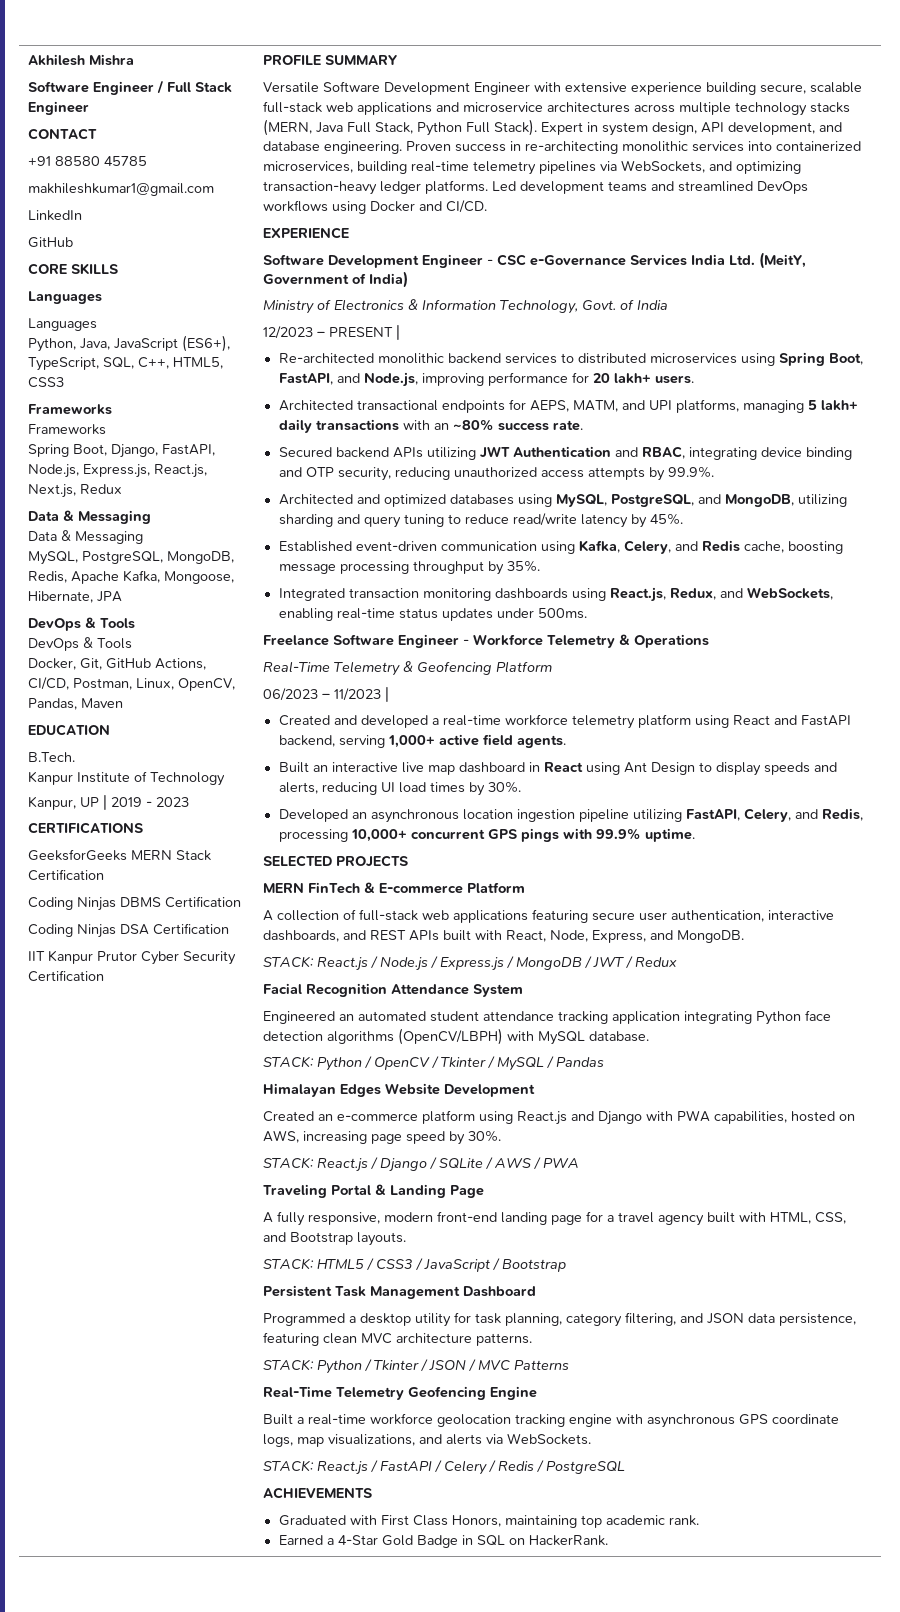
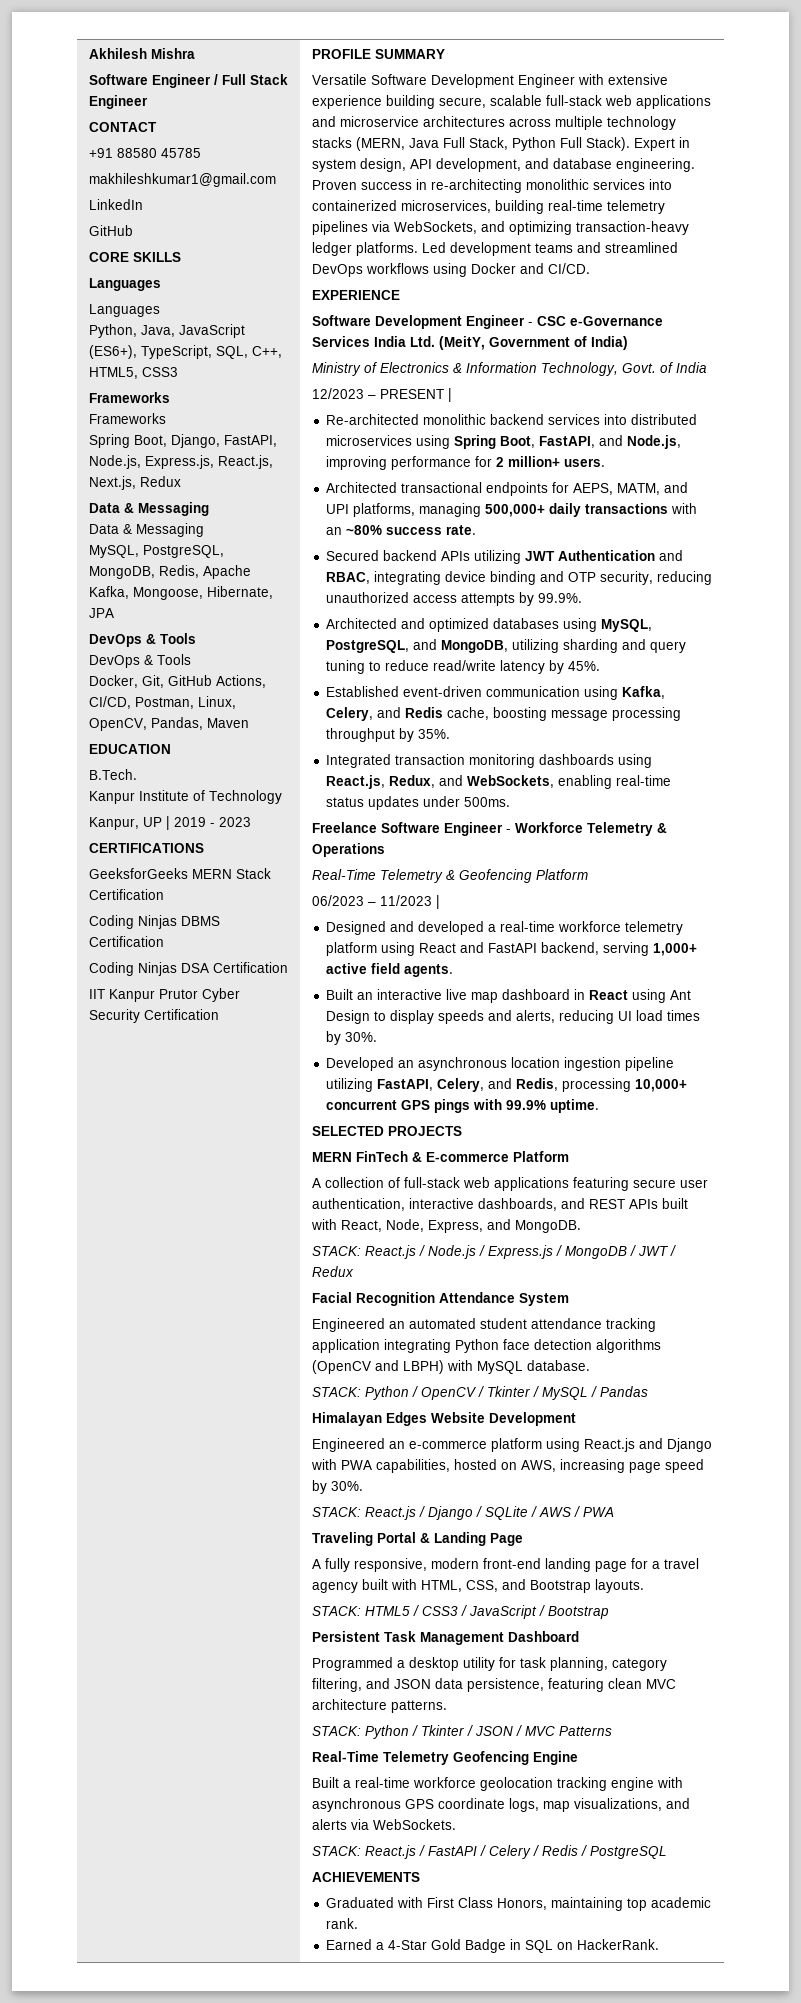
- Re-architected monolithic backend services to distributed microservices using Spring Boot, FastAPI, and Node.js, improving performance for 20 lakh+ users.
+ Re-architected monolithic backend services into distributed microservices using Spring Boot, FastAPI, and Node.js, improving performance for 2 million+ users.
- Architected transactional endpoints for AEPS, MATM, and UPI platforms, managing 5 lakh+ daily transactions with an ~80% success rate.
+ Architected transactional endpoints for AEPS, MATM, and UPI platforms, managing 500,000+ daily transactions with an ~80% success rate.
- Created and developed a real-time workforce telemetry platform using React and FastAPI backend, serving 1,000+ active field agents.
+ Designed and developed a real-time workforce telemetry platform using React and FastAPI backend, serving 1,000+ active field agents.
- Engineered an automated student attendance tracking application integrating Python face detection algorithms (OpenCV/LBPH) with MySQL database.
+ Engineered an automated student attendance tracking application integrating Python face detection algorithms (OpenCV and LBPH) with MySQL database.
- Created an e-commerce platform using React.js and Django with PWA capabilities, hosted on AWS, increasing page speed by 30%.
+ Engineered an e-commerce platform using React.js and Django with PWA capabilities, hosted on AWS, increasing page speed by 30%.

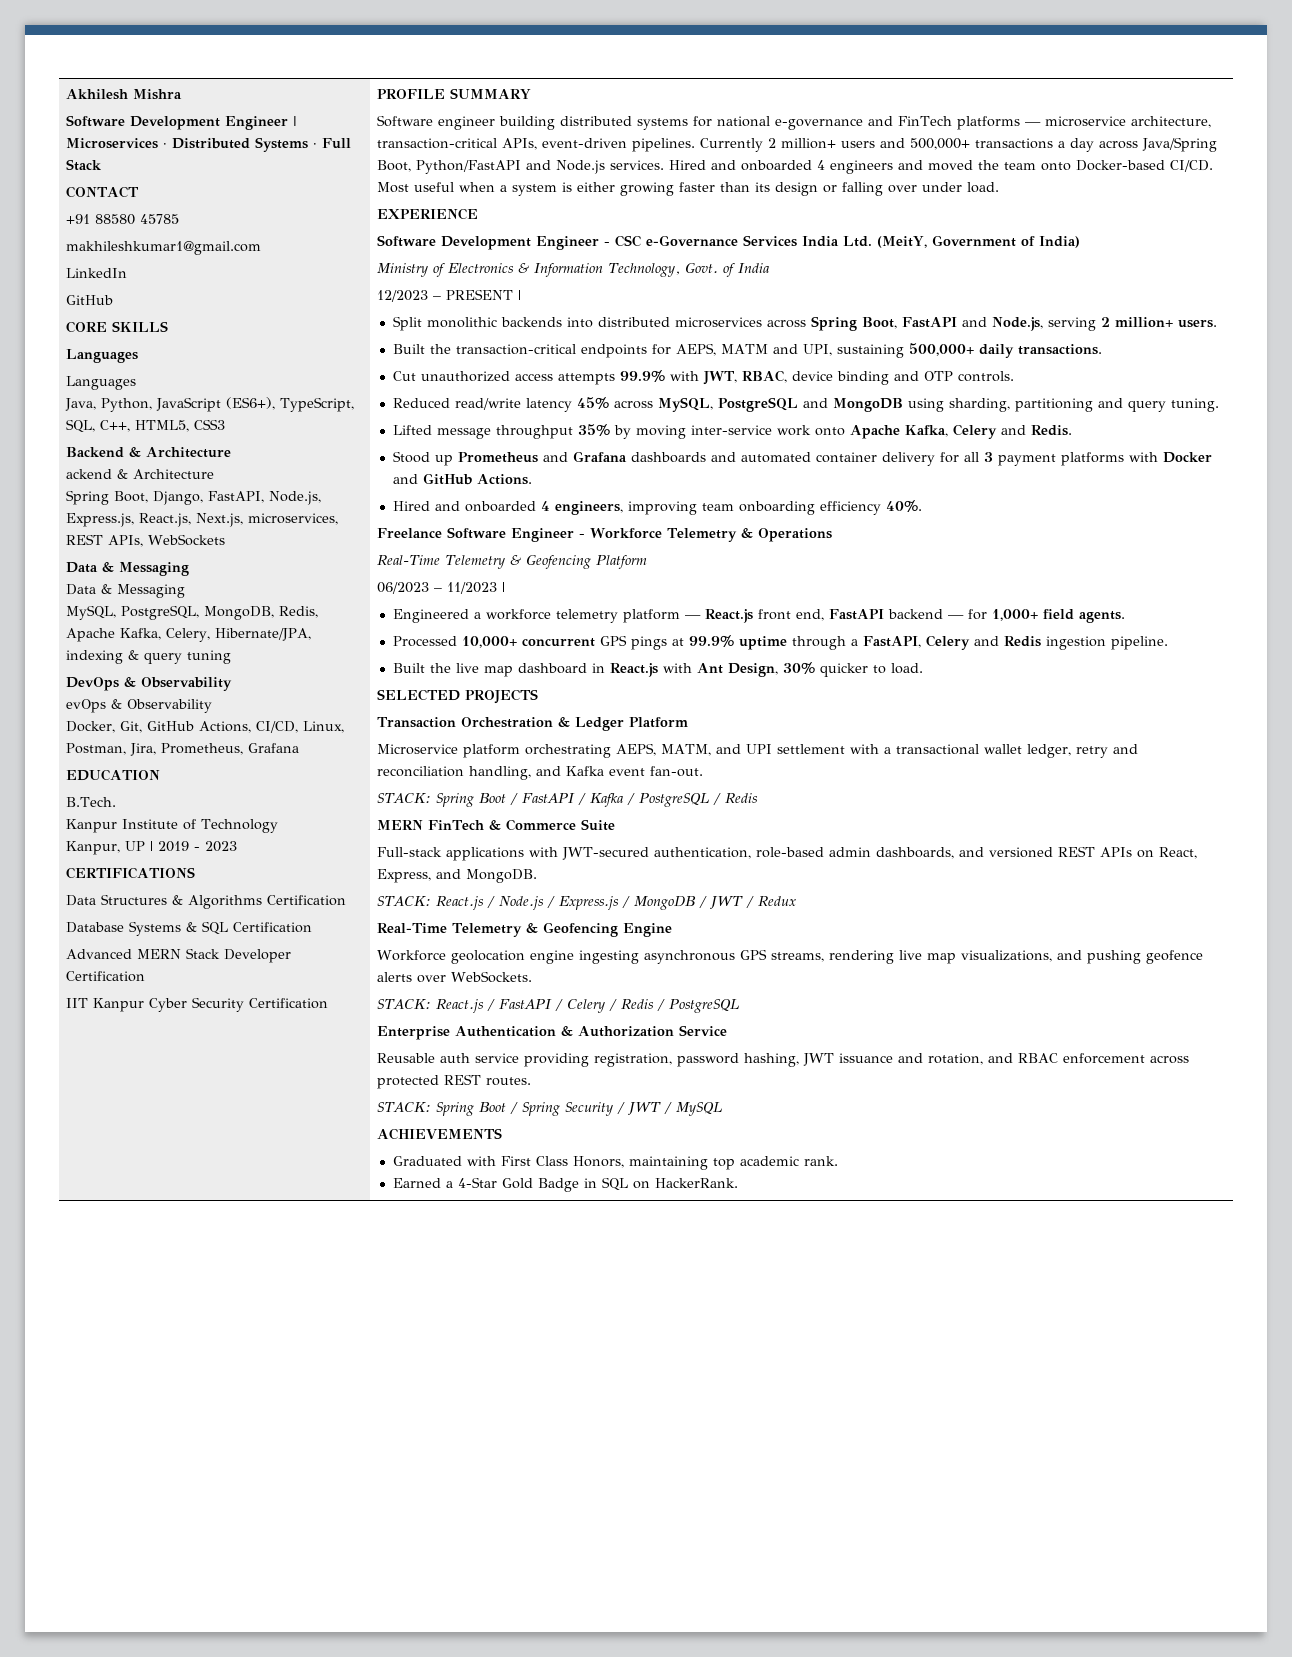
- Software Engineer / Full Stack Engineer
+ Software Development Engineer | Microservices · Distributed Systems · Full Stack
- Python, Java, JavaScript (ES6+), TypeScript, SQL, C++, HTML5, CSS3
- Frameworks
- Frameworks
+ Java, Python, JavaScript (ES6+), TypeScript, SQL, C++, HTML5, CSS3
+ Backend & Architecture
+ ackend & Architecture
- Spring Boot, Django, FastAPI, Node.js, Express.js, React.js, Next.js, Redux
+ Spring Boot, Django, FastAPI, Node.js, Express.js, React.js, Next.js, microservices, REST APIs, WebSockets
- MySQL, PostgreSQL, MongoDB, Redis, Apache Kafka, Mongoose, Hibernate, JPA
- DevOps & Tools
- DevOps & Tools
+ MySQL, PostgreSQL, MongoDB, Redis, Apache Kafka, Celery, Hibernate/JPA, indexing & query tuning
+ DevOps & Observability
+ evOps & Observability
- Docker, Git, GitHub Actions, CI/CD, Postman, Linux, OpenCV, Pandas, Maven
+ Docker, Git, GitHub Actions, CI/CD, Linux, Postman, Jira, Prometheus, Grafana
- GeeksforGeeks MERN Stack Certification
- Coding Ninjas DBMS Certification
- Coding Ninjas DSA Certification
+ Data Structures & Algorithms Certification
+ Database Systems & SQL Certification
+ Advanced MERN Stack Developer Certification
- IIT Kanpur Prutor Cyber Security Certification
+ IIT Kanpur Cyber Security Certification
- Versatile Software Development Engineer with extensive experience building secure, scalable full-stack web applications and microservice architectures across multiple technology stacks (MERN, Java Full Stack, Python Full Stack). Expert in system design, API development, and database engineering. Proven success in re-architecting monolithic services into containerized microservices, building real-time telemetry pipelines via WebSockets, and optimizing transaction-heavy ledger platforms. Led development teams and streamlined DevOps workflows using Docker and CI/CD.
+ Software engineer building distributed systems for national e-governance and FinTech platforms — microservice architecture, transaction-critical APIs, event-driven pipelines. Currently 2 million+ users and 500,000+ transactions a day across Java/Spring Boot, Python/FastAPI and Node.js services. Hired and onboarded 4 engineers and moved the team onto Docker-based CI/CD. Most useful when a system is either growing faster than its design or falling over under load.
- Re-architected monolithic backend services into distributed microservices using Spring Boot, FastAPI, and Node.js, improving performance for 2 million+ users.
+ Split monolithic backends into distributed microservices across Spring Boot, FastAPI and Node.js, serving 2 million+ users.
- Architected transactional endpoints for AEPS, MATM, and UPI platforms, managing 500,000+ daily transactions with an ~80% success rate.
- Secured backend APIs utilizing JWT Authentication and RBAC, integrating device binding and OTP security, reducing unauthorized access attempts by 99.9%.
- Architected and optimized databases using MySQL, PostgreSQL, and MongoDB, utilizing sharding and query tuning to reduce read/write latency by 45%.
- Established event-driven communication using Kafka, Celery, and Redis cache, boosting message processing throughput by 35%.
- Integrated transaction monitoring dashboards using React.js, Redux, and WebSockets, enabling real-time status updates under 500ms.
+ Built the transaction-critical endpoints for AEPS, MATM and UPI, sustaining 500,000+ daily transactions.
+ Cut unauthorized access attempts 99.9% with JWT, RBAC, device binding and OTP controls.
+ Reduced read/write latency 45% across MySQL, PostgreSQL and MongoDB using sharding, partitioning and query tuning.
+ Lifted message throughput 35% by moving inter-service work onto Apache Kafka, Celery and Redis.
+ Stood up Prometheus and Grafana dashboards and automated container delivery for all 3 payment platforms with Docker and GitHub Actions.
+ Hired and onboarded 4 engineers, improving team onboarding efficiency 40%.
- Designed and developed a real-time workforce telemetry platform using React and FastAPI backend, serving 1,000+ active field agents.
- Built an interactive live map dashboard in React using Ant Design to display speeds and alerts, reducing UI load times by 30%.
- Developed an asynchronous location ingestion pipeline utilizing FastAPI, Celery, and Redis, processing 10,000+ concurrent GPS pings with 99.9% uptime.
+ Engineered a workforce telemetry platform — React.js front end, FastAPI backend — for 1,000+ field agents.
+ Processed 10,000+ concurrent GPS pings at 99.9% uptime through a FastAPI, Celery and Redis ingestion pipeline.
+ Built the live map dashboard in React.js with Ant Design, 30% quicker to load.
  SELECTED PROJECTS
- MERN FinTech & E-commerce Platform
- A collection of full-stack web applications featuring secure user authentication, interactive dashboards, and REST APIs built with React, Node, Express, and MongoDB.
+ Transaction Orchestration & Ledger Platform
+ Microservice platform orchestrating AEPS, MATM, and UPI settlement with a transactional wallet ledger, retry and reconciliation handling, and Kafka event fan-out.
+ STACK: Spring Boot / FastAPI / Kafka / PostgreSQL / Redis
+ MERN FinTech & Commerce Suite
+ Full-stack applications with JWT-secured authentication, role-based admin dashboards, and versioned REST APIs on React, Express, and MongoDB.
- Facial Recognition Attendance System
- Engineered an automated student attendance tracking application integrating Python face detection algorithms (OpenCV and LBPH) with MySQL database.
- STACK: Python / OpenCV / Tkinter / MySQL / Pandas
- Himalayan Edges Website Development
- Engineered an e-commerce platform using React.js and Django with PWA capabilities, hosted on AWS, increasing page speed by 30%.
- STACK: React.js / Django / SQLite / AWS / PWA
- Traveling Portal & Landing Page
- A fully responsive, modern front-end landing page for a travel agency built with HTML, CSS, and Bootstrap layouts.
- STACK: HTML5 / CSS3 / JavaScript / Bootstrap
- Persistent Task Management Dashboard
- Programmed a desktop utility for task planning, category filtering, and JSON data persistence, featuring clean MVC architecture patterns.
- STACK: Python / Tkinter / JSON / MVC Patterns
- Real-Time Telemetry Geofencing Engine
+ Real-Time Telemetry & Geofencing Engine
- Built a real-time workforce geolocation tracking engine with asynchronous GPS coordinate logs, map visualizations, and alerts via WebSockets.
+ Workforce geolocation engine ingesting asynchronous GPS streams, rendering live map visualizations, and pushing geofence alerts over WebSockets.
+ Enterprise Authentication & Authorization Service
+ Reusable auth service providing registration, password hashing, JWT issuance and rotation, and RBAC enforcement across protected REST routes.
+ STACK: Spring Boot / Spring Security / JWT / MySQL

